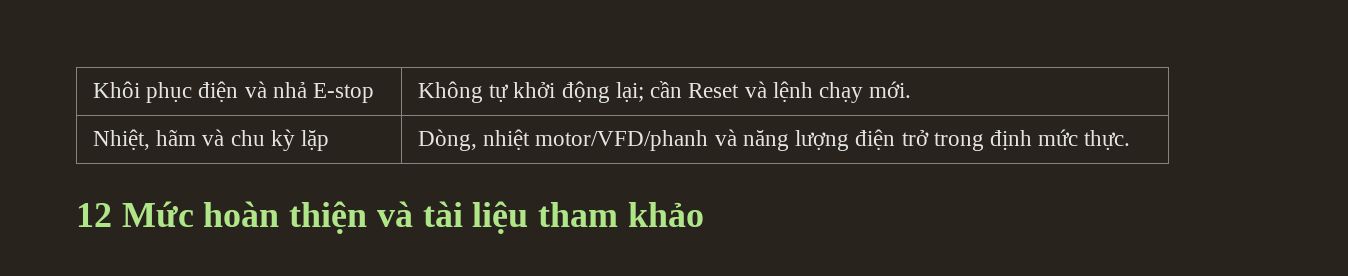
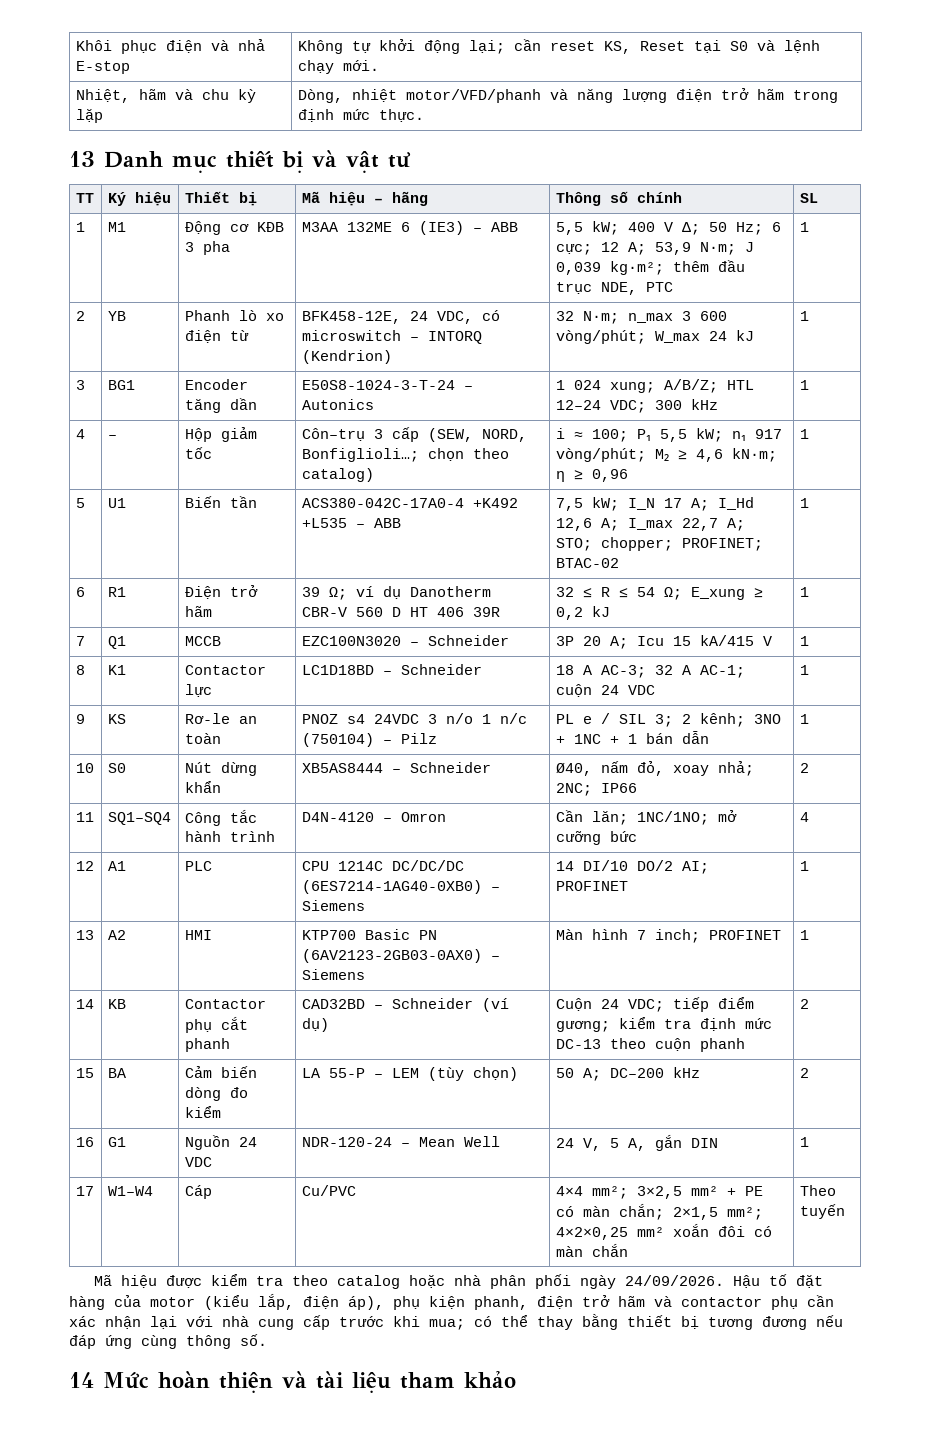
- Khôi phục điện và nhả E-stop | Không tự khởi động lại; cần Reset và lệnh chạy mới.
+ Khôi phục điện và nhả E-stop | Không tự khởi động lại; cần reset KS, Reset tại S0 và lệnh chạy mới.
- Nhiệt, hãm và chu kỳ lặp | Dòng, nhiệt motor/VFD/phanh và năng lượng điện trở trong định mức thực.
+ Nhiệt, hãm và chu kỳ lặp | Dòng, nhiệt motor/VFD/phanh và năng lượng điện trở hãm trong định mức thực.
- 12 Mức hoàn thiện và tài liệu tham khảo
+ 13 Danh mục thiết bị và vật tư
+ TT | Ký hiệu | Thiết bị | Mã hiệu – hãng | Thông số chính | SL
+ 1 | M1 | Động cơ KĐB 3 pha | M3AA 132ME 6 (IE3) – ABB | 5,5 kW; 400 V Δ; 50 Hz; 6 cực; 12 A; 53,9 N·m; J 0,039 kg·m²; thêm đầu trục NDE, PTC | 1
+ 2 | YB | Phanh lò xo điện từ | BFK458-12E, 24 VDC, có microswitch – INTORQ (Kendrion) | 32 N·m; n_max 3 600 vòng/phút; W_max 24 kJ | 1
+ 3 | BG1 | Encoder tăng dần | E50S8-1024-3-T-24 – Autonics | 1 024 xung; A/B/Z; HTL 12–24 VDC; 300 kHz | 1
+ 4 | – | Hộp giảm tốc | Côn–trụ 3 cấp (SEW, NORD, Bonfiglioli…; chọn theo catalog) | i ≈ 100; P₁ 5,5 kW; n₁ 917 vòng/phút; M₂ ≥ 4,6 kN·m; η ≥ 0,96 | 1
+ 5 | U1 | Biến tần | ACS380-042C-17A0-4 +K492 +L535 – ABB | 7,5 kW; I_N 17 A; I_Hd 12,6 A; I_max 22,7 A; STO; chopper; PROFINET; BTAC-02 | 1
+ 6 | R1 | Điện trở hãm | 39 Ω; ví dụ Danotherm CBR-V 560 D HT 406 39R | 32 ≤ R ≤ 54 Ω; E_xung ≥ 0,2 kJ | 1
+ 7 | Q1 | MCCB | EZC100N3020 – Schneider | 3P 20 A; Icu 15 kA/415 V | 1
+ 8 | K1 | Contactor lực | LC1D18BD – Schneider | 18 A AC-3; 32 A AC-1; cuộn 24 VDC | 1
+ 9 | KS | Rơ-le an toàn | PNOZ s4 24VDC 3 n/o 1 n/c (750104) – Pilz | PL e / SIL 3; 2 kênh; 3NO + 1NC + 1 bán dẫn | 1
+ 10 | S0 | Nút dừng khẩn | XB5AS8444 – Schneider | Ø40, nấm đỏ, xoay nhả; 2NC; IP66 | 2
+ 11 | SQ1–SQ4 | Công tắc hành trình | D4N-4120 – Omron | Cần lăn; 1NC/1NO; mở cưỡng bức | 4
+ 12 | A1 | PLC | CPU 1214C DC/DC/DC (6ES7214-1AG40-0XB0) – Siemens | 14 DI/10 DO/2 AI; PROFINET | 1
+ 13 | A2 | HMI | KTP700 Basic PN (6AV2123-2GB03-0AX0) – Siemens | Màn hình 7 inch; PROFINET | 1
+ 14 | KB | Contactor phụ cắt phanh | CAD32BD – Schneider (ví dụ) | Cuộn 24 VDC; tiếp điểm gương; kiểm tra định mức DC-13 theo cuộn phanh | 2
+ 15 | BA | Cảm biến dòng đo kiểm | LA 55-P – LEM (tùy chọn) | 50 A; DC–200 kHz | 2
+ 16 | G1 | Nguồn 24 VDC | NDR-120-24 – Mean Well | 24 V, 5 A, gắn DIN | 1
+ 17 | W1–W4 | Cáp | Cu/PVC | 4×4 mm²; 3×2,5 mm² + PE có màn chắn; 2×1,5 mm²; 4×2×0,25 mm² xoắn đôi có màn chắn | Theo tuyến
+ Mã hiệu được kiểm tra theo catalog hoặc nhà phân phối ngày 24/09/2026. Hậu tố đặt hàng của motor (kiểu lắp, điện áp), phụ kiện phanh, điện trở hãm và contactor phụ cần xác nhận lại với nhà cung cấp trước khi mua; có thể thay bằng thiết bị tương đương nếu đáp ứng cùng thông số.
+ 14 Mức hoàn thiện và tài liệu tham khảo

